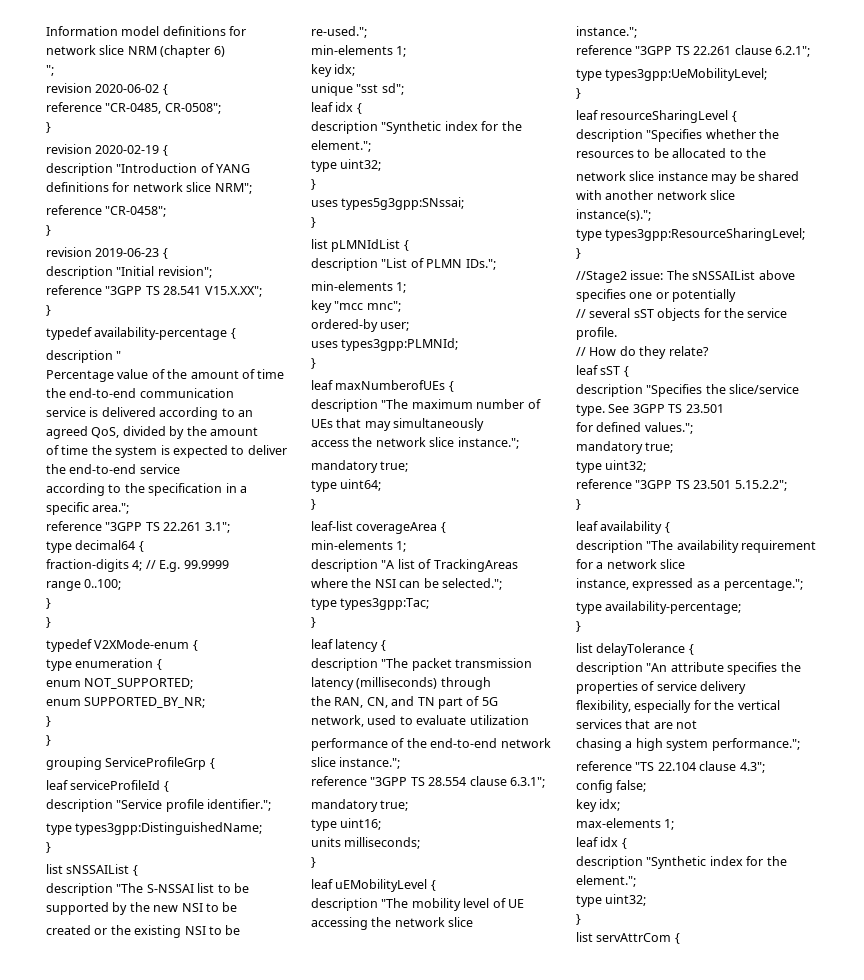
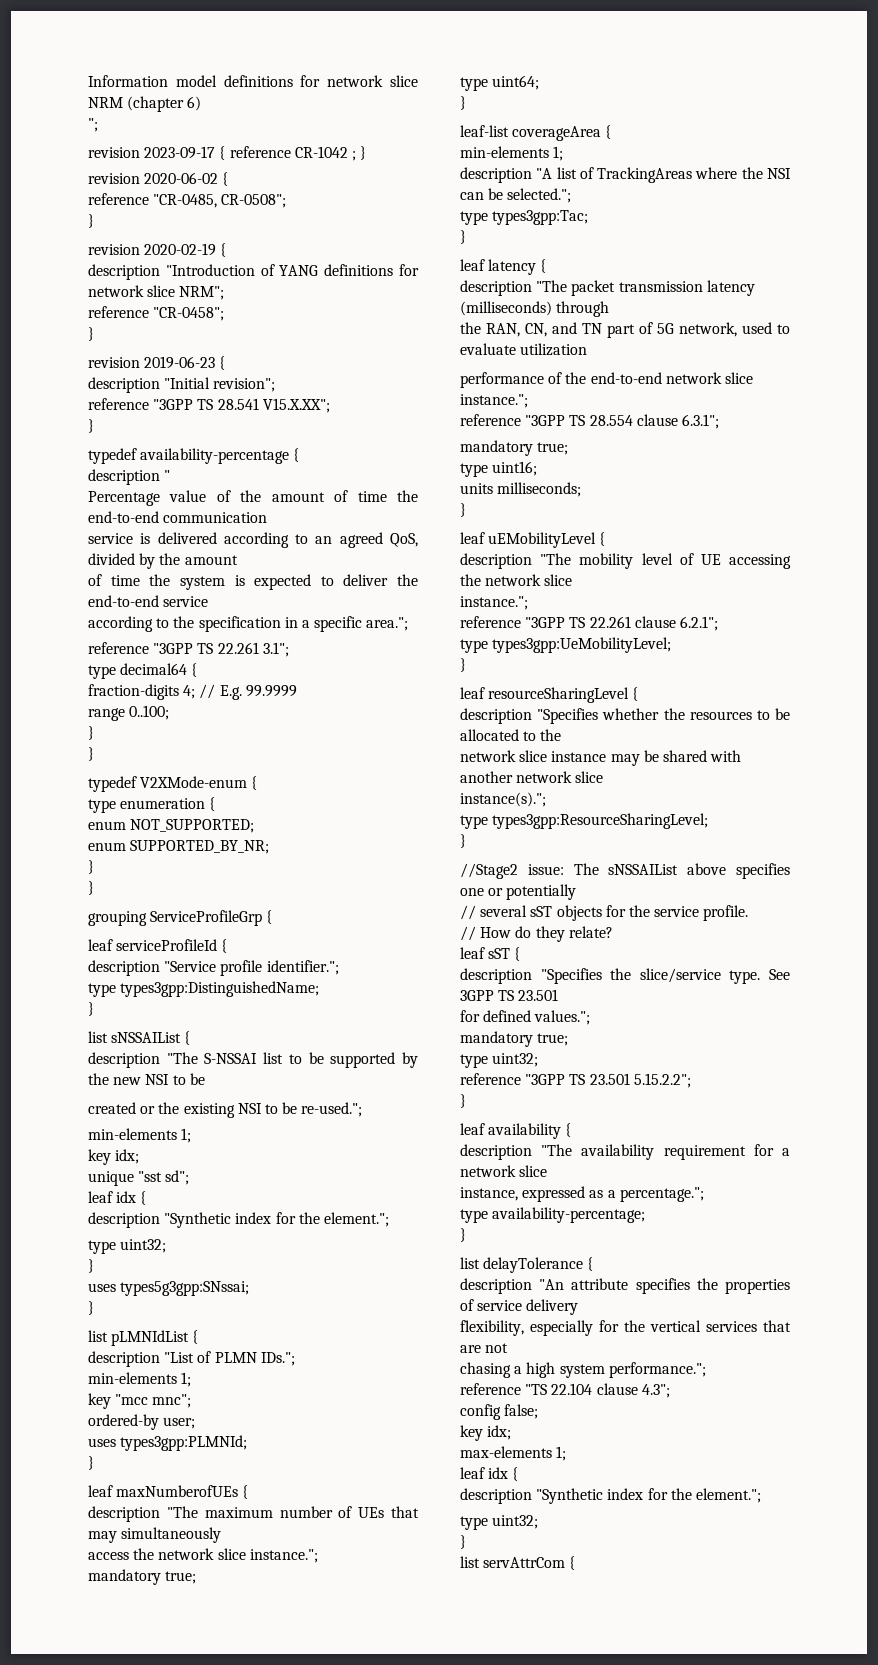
+ revision 2023-09-17 { reference CR-1042 ; }

